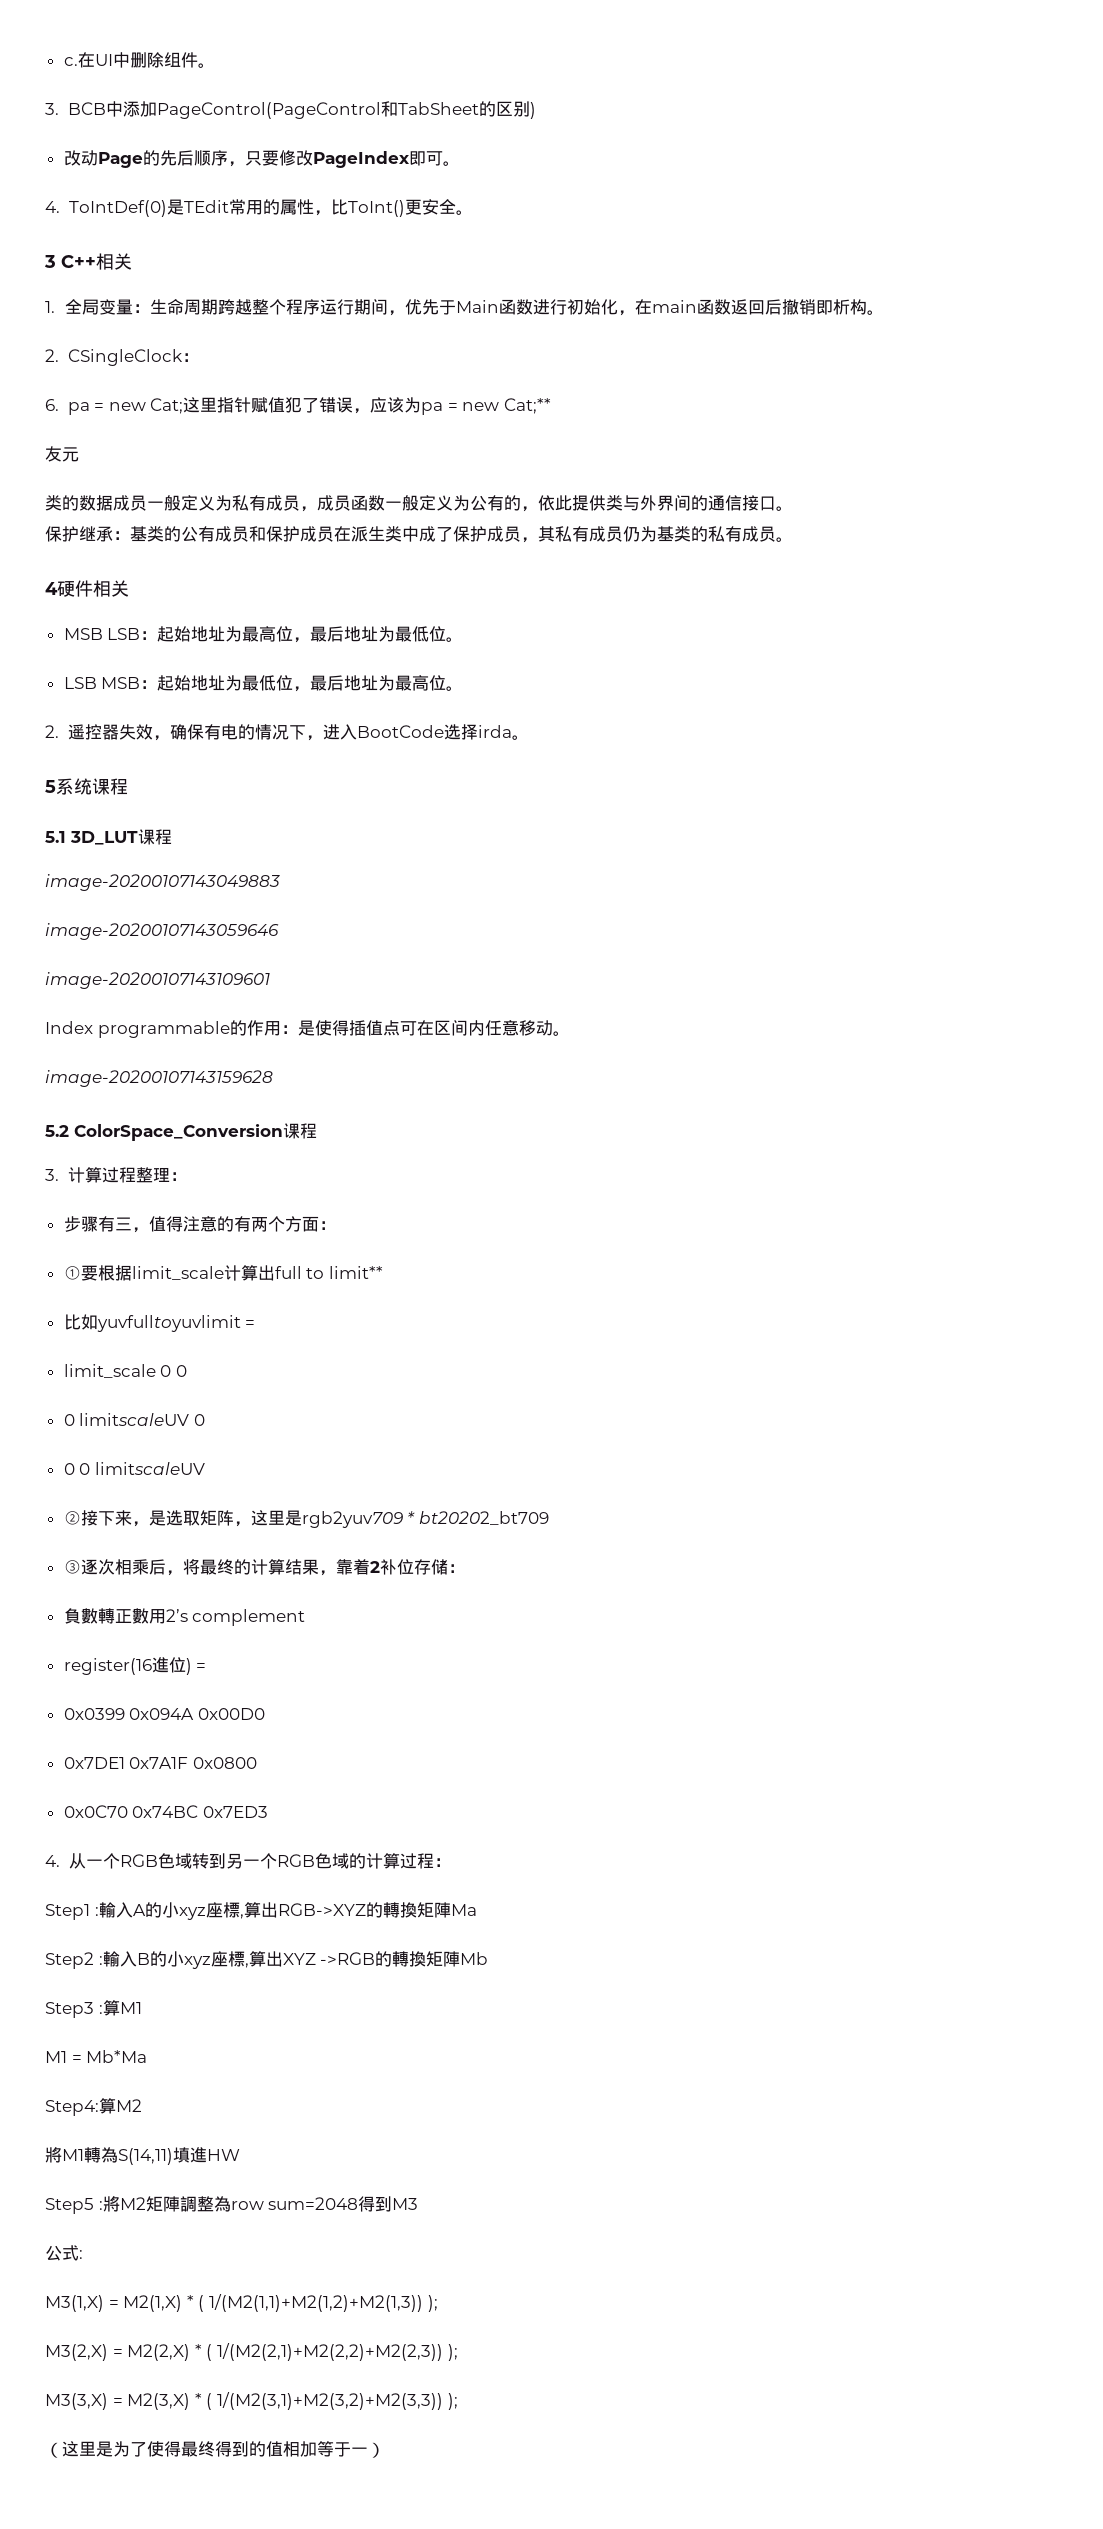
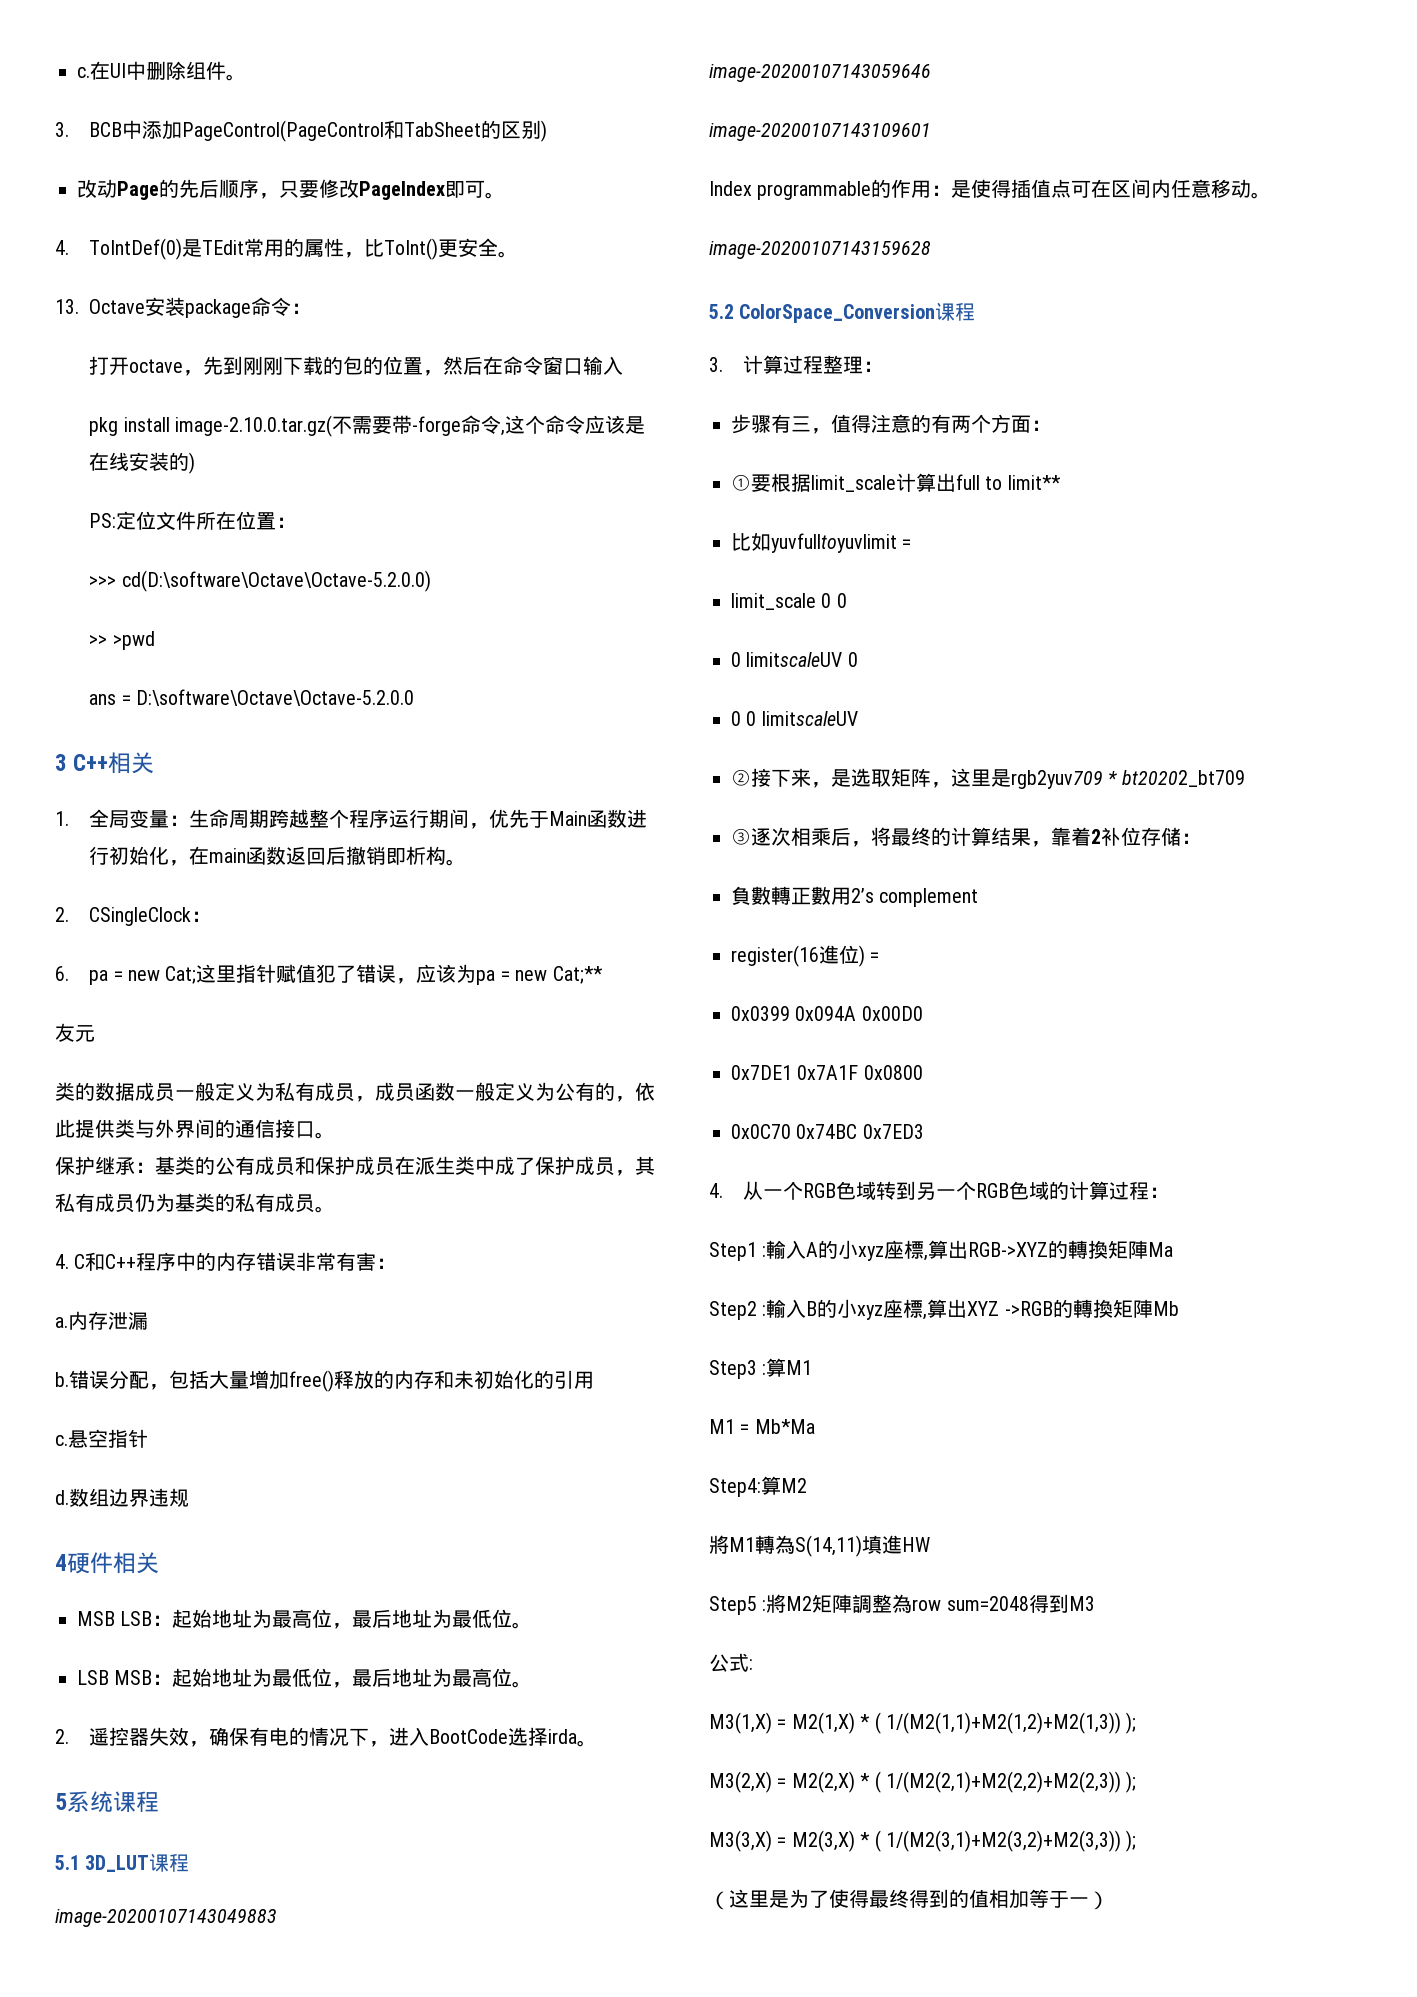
+ 13. Octave安装package命令：
+ 打开octave，先到刚刚下载的包的位置，然后在命令窗口输入
+ pkg install image-2.10.0.tar.gz(不需要带-forge命令,这个命令应该是在线安装的)
+ PS:定位文件所在位置：
+ >>> cd(D:\software\Octave\Octave-5.2.0.0)
+ >> >pwd
+ ans = D:\software\Octave\Octave-5.2.0.0
+ 4. C和C++程序中的内存错误非常有害：
+ a.内存泄漏
+ b.错误分配，包括大量增加free()释放的内存和未初始化的引用
+ c.悬空指针
+ d.数组边界违规

